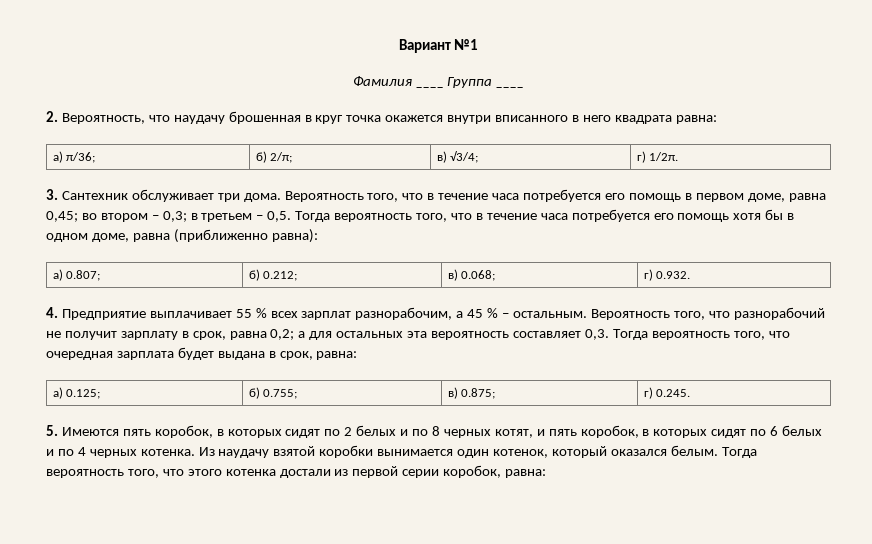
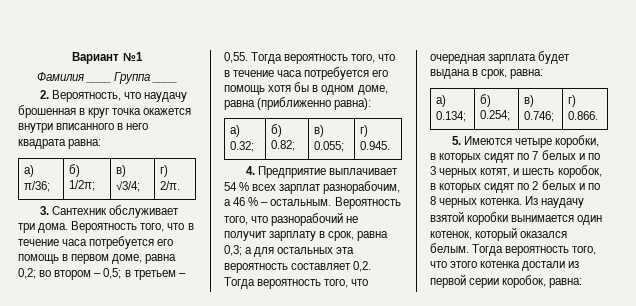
- а) π/36; | б) 2/π; | в) √3/4; | г) 1/2π.
+ а) π/36; | б) 1/2π; | в) √3/4; | г) 2/π.
- Вероятность того, что в течение часа потребуется его помощь в первом доме, равна 0,45; во втором – 0,3; в третьем – 0,5.
+ Вероятность того, что в течение часа потребуется его помощь в первом доме, равна 0,2; во втором – 0,5; в третьем – 0,55.
- а) 0.807; | б) 0.212; | в) 0.068; | г) 0.932.
+ а) 0.32; | б) 0.82; | в) 0.055; | г) 0.945.
- 4. Предприятие выплачивает 55 % всех зарплат разнорабочим, а 45 % – остальным.
+ 4. Предприятие выплачивает 54 % всех зарплат разнорабочим, а 46 % – остальным.
- Вероятность того, что разнорабочий не получит зарплату в срок, равна 0,2; а для остальных эта вероятность составляет 0,3.
+ Вероятность того, что разнорабочий не получит зарплату в срок, равна 0,3; а для остальных эта вероятность составляет 0,2.
- а) 0.125; | б) 0.755; | в) 0.875; | г) 0.245.
+ а) 0.134; | б) 0.254; | в) 0.746; | г) 0.866.
- 5. Имеются пять коробок, в которых сидят по 2 белых и по 8 черных котят, и пять коробок, в которых сидят по 6 белых и по 4 черных котенка.
+ 5. Имеются четыре коробки, в которых сидят по 7 белых и по 3 черных котят, и шесть коробок, в которых сидят по 2 белых и по 8 черных котенка.

